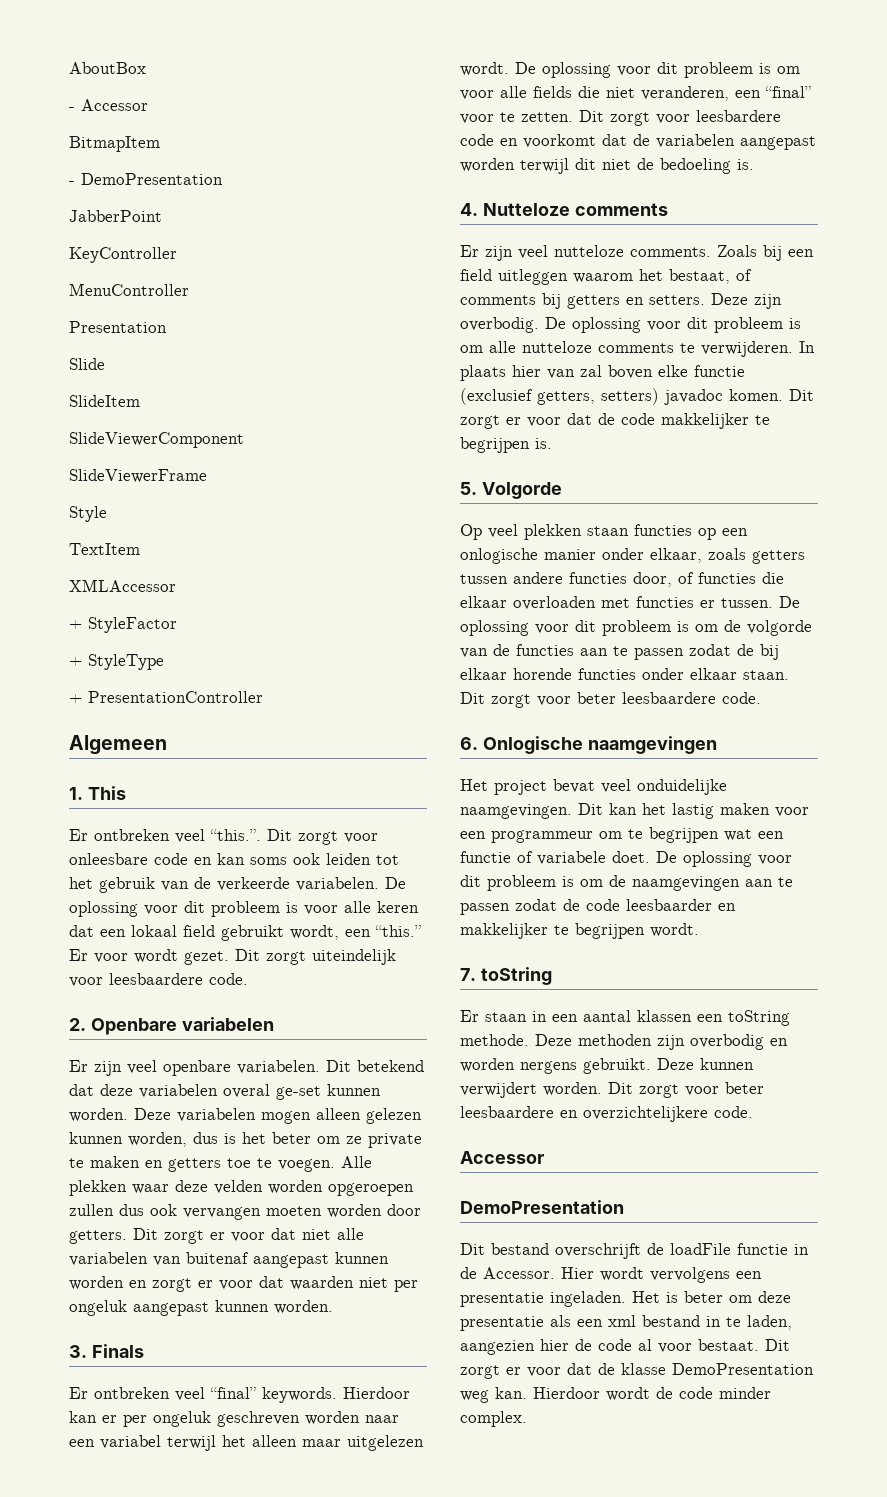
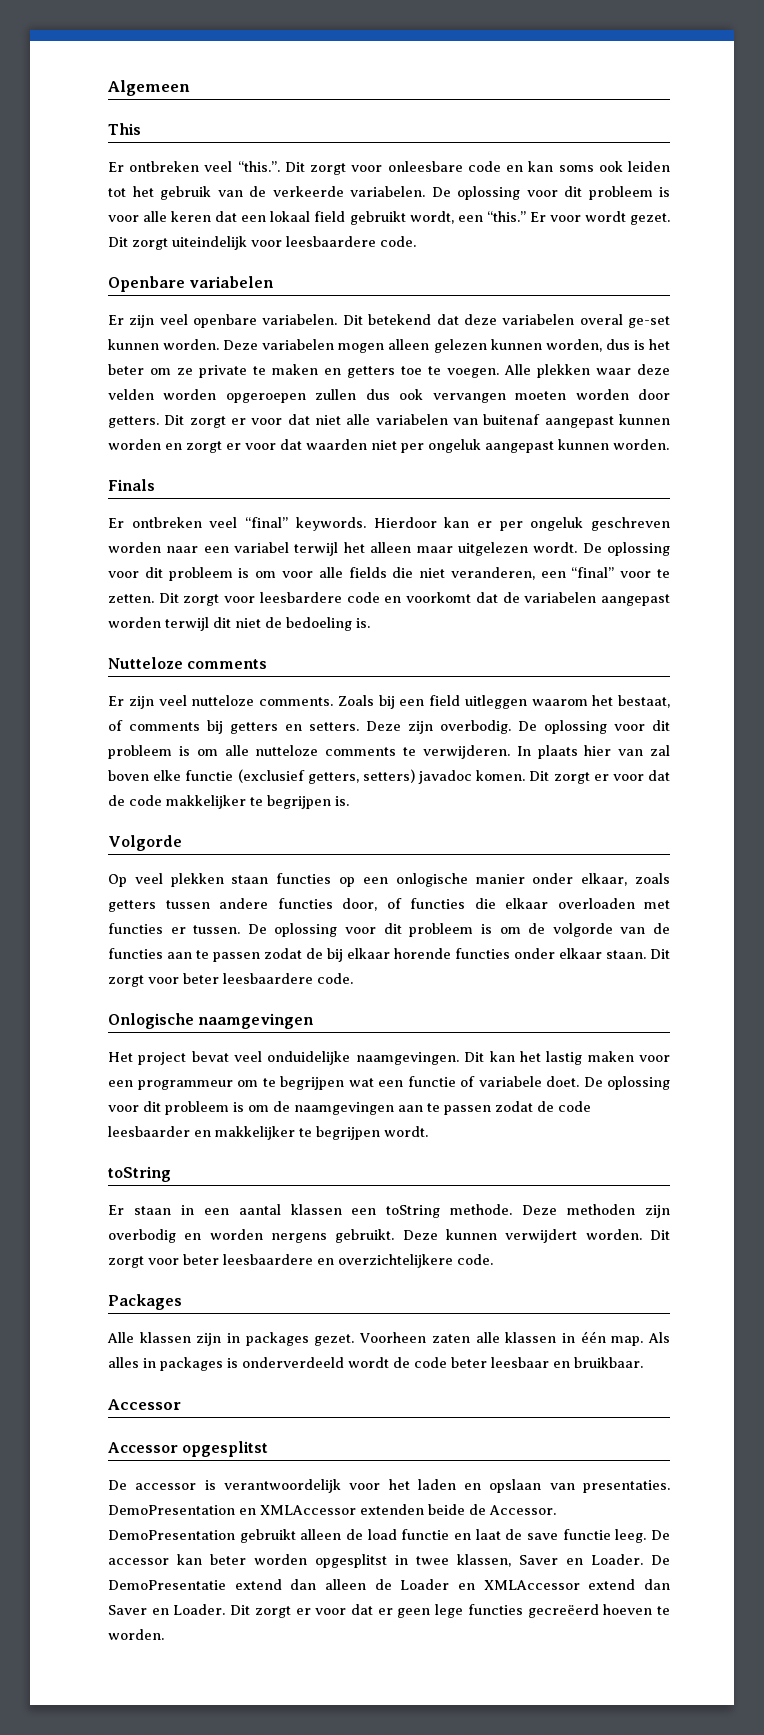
- AboutBox
- - Accessor
- BitmapItem
- - DemoPresentation
- JabberPoint
- KeyController
- MenuController
- Presentation
- Slide
- SlideItem
- SlideViewerComponent
- SlideViewerFrame
- Style
- TextItem
- XMLAccessor
- + StyleFactor
- + StyleType
- + PresentationController
- 1. This
+ This
- 2. Openbare variabelen
+ Openbare variabelen
- 3. Finals
+ Finals
- 4. Nutteloze comments
+ Nutteloze comments
- 5. Volgorde
+ Volgorde
- 6. Onlogische naamgevingen
+ Onlogische naamgevingen
  De oplossing voor dit probleem is om de naamgevingen aan te passen zodat de code leesbaarder en makkelijker te begrijpen wordt.
- 7. toString
+ toString
  Dit zorgt voor beter leesbaardere en overzichtelijkere code.
+ Packages
+ Alle klassen zijn in packages gezet. Voorheen zaten alle klassen in één map. Als alles in packages is onderverdeeld wordt de code beter leesbaar en bruikbaar.
  Accessor
- DemoPresentation
- Dit bestand overschrijft de loadFile functie in de Accessor. Hier wordt vervolgens een presentatie ingeladen. Het is beter om deze presentatie als een xml bestand in te laden, aangezien hier de code al voor bestaat. Dit zorgt er voor dat de klasse DemoPresentation weg kan. Hierdoor wordt de code minder complex.
+ Accessor opgesplitst
+ De accessor is verantwoordelijk voor het laden en opslaan van presentaties. DemoPresentation en XMLAccessor extenden beide de Accessor. DemoPresentation gebruikt alleen de load functie en laat de save functie leeg. De accessor kan beter worden opgesplitst in twee klassen, Saver en Loader. De DemoPresentatie extend dan alleen de Loader en XMLAccessor extend dan Saver en Loader. Dit zorgt er voor dat er geen lege functies gecreëerd hoeven te worden.

